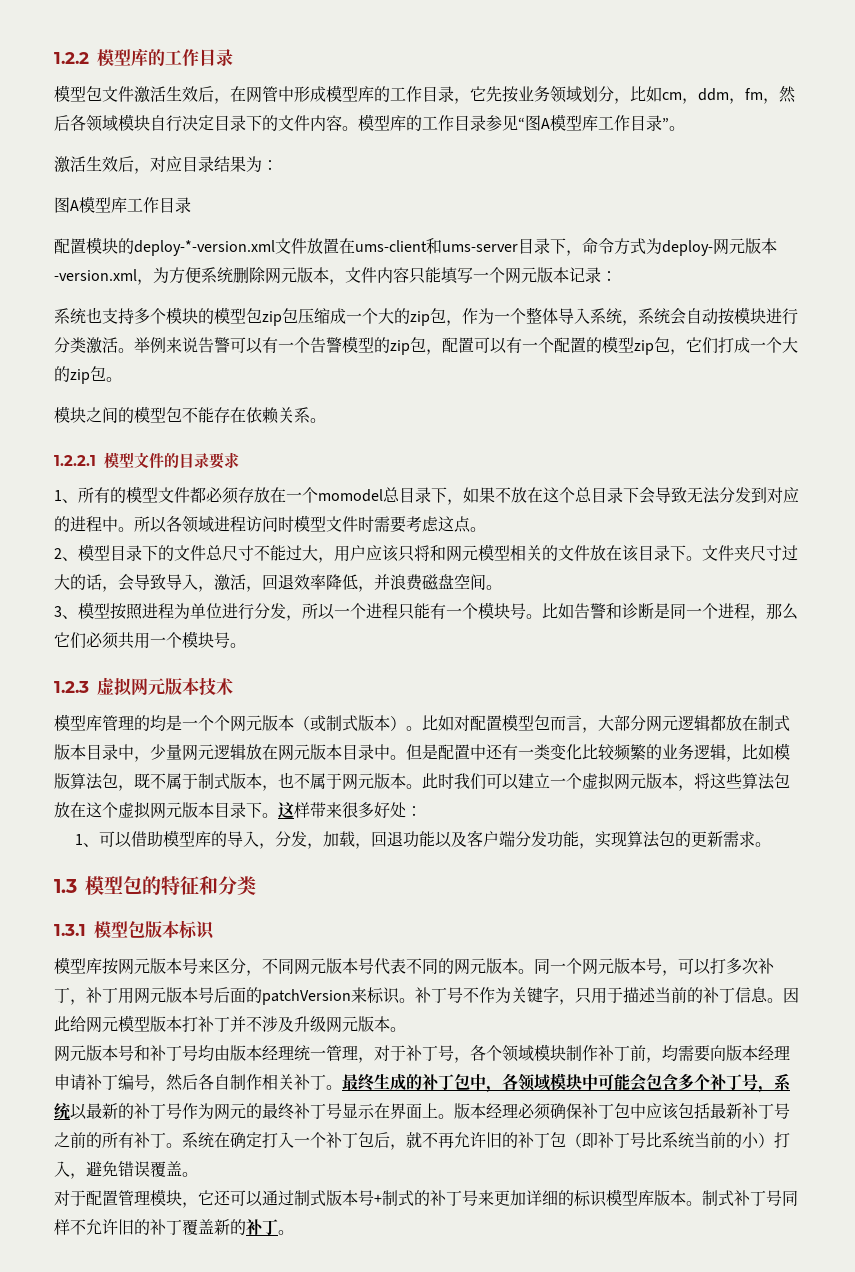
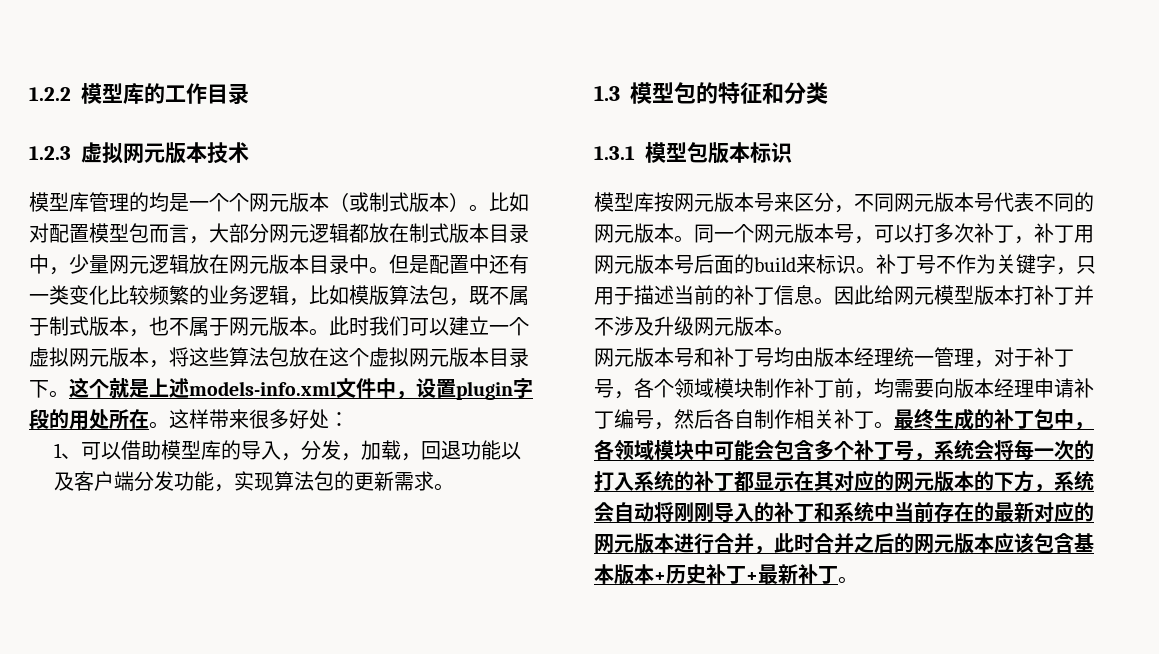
- 模型包文件激活生效后，在网管中形成模型库的工作目录，它先按业务领域划分，比如cm，ddm，fm，然后各领域模块自行决定目录下的文件内容。模型库的工作目录参见“图A模型库工作目录”。
- 激活生效后，对应目录结果为：
- 图A模型库工作目录
- 配置模块的deploy-*-version.xml文件放置在ums-client和ums-server目录下，命令方式为deploy-网元版本-version.xml，为方便系统删除网元版本，文件内容只能填写一个网元版本记录：
- 系统也支持多个模块的模型包zip包压缩成一个大的zip包，作为一个整体导入系统，系统会自动按模块进行分类激活。举例来说告警可以有一个告警模型的zip包，配置可以有一个配置的模型zip包，它们打成一个大的zip包。
- 模块之间的模型包不能存在依赖关系。
- 1.2.2.1模型文件的目录要求
- 1、所有的模型文件都必须存放在一个momodel总目录下，如果不放在这个总目录下会导致无法分发到对应的进程中。所以各领域进程访问时模型文件时需要考虑这点。
- 2、模型目录下的文件总尺寸不能过大，用户应该只将和网元模型相关的文件放在该目录下。文件夹尺寸过大的话，会导致导入，激活，回退效率降低，并浪费磁盘空间。
- 3、模型按照进程为单位进行分发，所以一个进程只能有一个模块号。比如告警和诊断是同一个进程，那么它们必须共用一个模块号。
- 这样带来很多好处：
+ 这个就是上述models-info.xml文件中，设置plugin字段的用处所在。这样带来很多好处：
- 同一个网元版本号，可以打多次补丁，补丁用网元版本号后面的patchVersion来标识。
+ 同一个网元版本号，可以打多次补丁，补丁用网元版本号后面的build来标识。
- 最终生成的补丁包中，各领域模块中可能会包含多个补丁号，系统以最新的补丁号作为网元的最终补丁号显示在界面上。版本经理必须确保补丁包中应该包括最新补丁号之前的所有补丁。系统在确定打入一个补丁包后，就不再允许旧的补丁包（即补丁号比系统当前的小）打入，避免错误覆盖。
- 对于配置管理模块，它还可以通过制式版本号+制式的补丁号来更加详细的标识模型库版本。制式补丁号同样不允许旧的补丁覆盖新的补丁。
+ 最终生成的补丁包中，各领域模块中可能会包含多个补丁号，系统会将每一次的打入系统的补丁都显示在其对应的网元版本的下方，系统会自动将刚刚导入的补丁和系统中当前存在的最新对应的网元版本进行合并，此时合并之后的网元版本应该包含基本版本+历史补丁+最新补丁。

